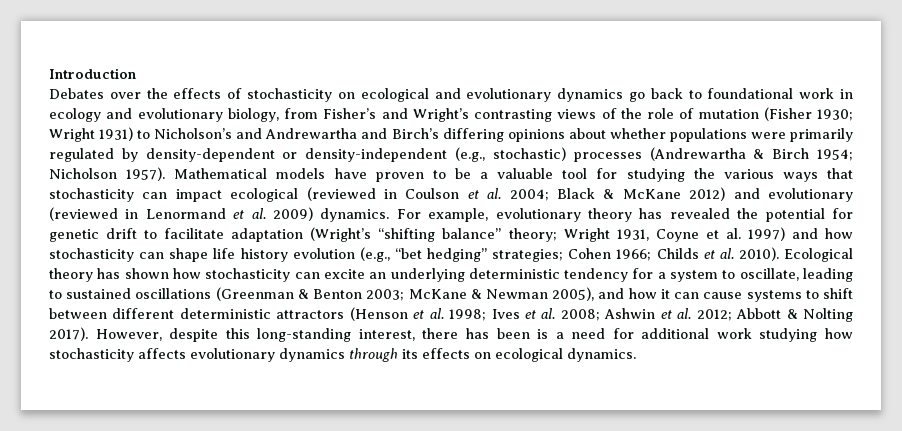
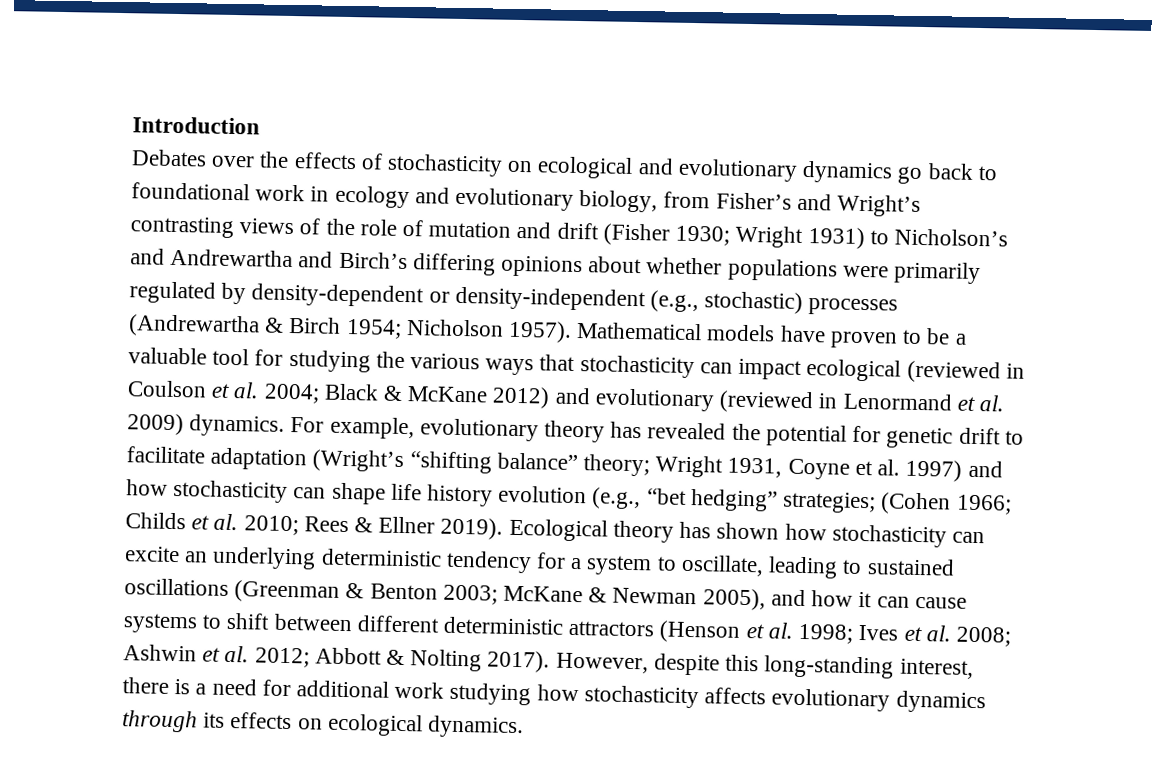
- Debates over the effects of stochasticity on ecological and evolutionary dynamics go back to foundational work in ecology and evolutionary biology, from Fisher’s and Wright’s contrasting views of the role of mutation (Fisher 1930;
+ Debates over the effects of stochasticity on ecological and evolutionary dynamics go back to foundational work in ecology and evolutionary biology, from Fisher’s and Wright’s contrasting views of the role of mutation and drift (Fisher 1930;
- For example, evolutionary theory has revealed the potential for genetic drift to facilitate adaptation (Wright’s “shifting balance” theory; Wright 1931, Coyne et al. 1997) and how stochasticity can shape life history evolution (e.g., “bet hedging” strategies; Cohen 1966; Childs et al. 2010).
+ For example, evolutionary theory has revealed the potential for genetic drift to facilitate adaptation (Wright’s “shifting balance” theory; Wright 1931, Coyne et al. 1997) and how stochasticity can shape life history evolution (e.g., “bet hedging” strategies; (Cohen 1966; Childs et al. 2010; Rees & Ellner 2019).
- However, despite this long-standing interest, there has been is a need for additional work studying how stochasticity affects evolutionary dynamics through its effects on ecological dynamics.
+ However, despite this long-standing interest, there is a need for additional work studying how stochasticity affects evolutionary dynamics through its effects on ecological dynamics.

